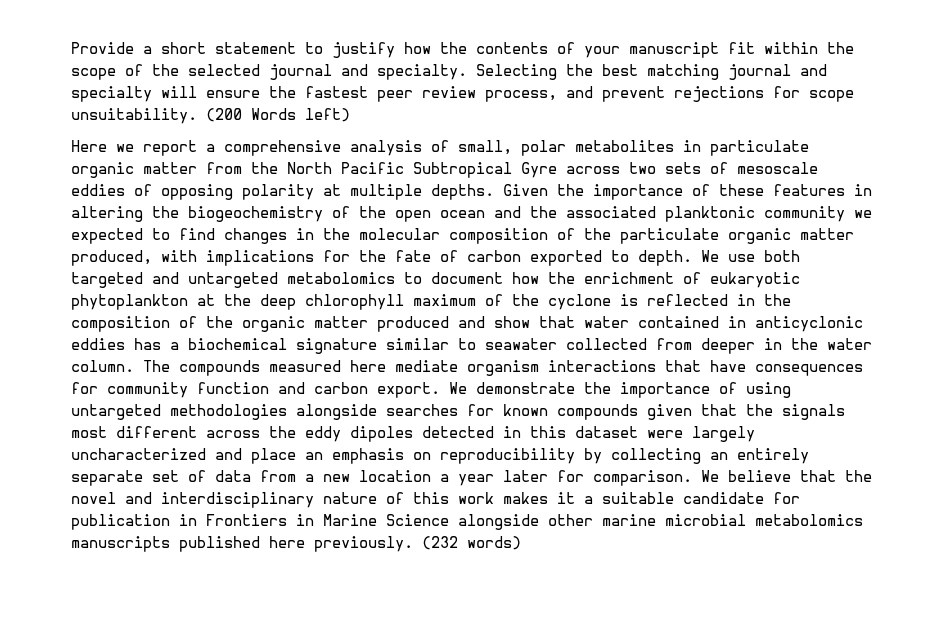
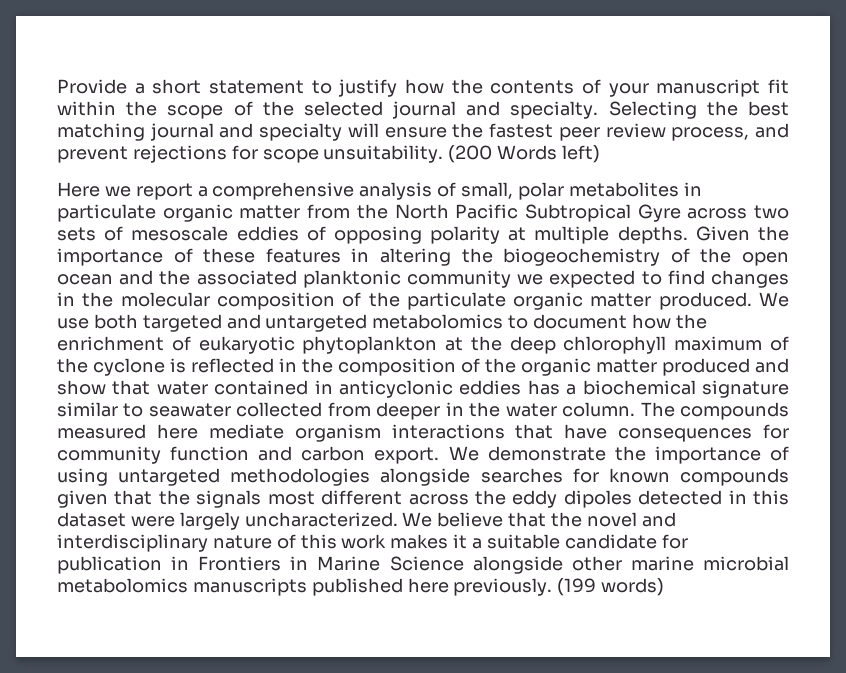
- Given the importance of these features in altering the biogeochemistry of the open ocean and the associated planktonic community we expected to find changes in the molecular composition of the particulate organic matter produced, with implications for the fate of carbon exported to depth.
+ Given the importance of these features in altering the biogeochemistry of the open ocean and the associated planktonic community we expected to find changes in the molecular composition of the particulate organic matter produced.
- We demonstrate the importance of using untargeted methodologies alongside searches for known compounds given that the signals most different across the eddy dipoles detected in this dataset were largely uncharacterized and place an emphasis on reproducibility by collecting an entirely separate set of data from a new location a year later for comparison.
+ We demonstrate the importance of using untargeted methodologies alongside searches for known compounds given that the signals most different across the eddy dipoles detected in this dataset were largely uncharacterized.
- (232 words)
+ (199 words)

